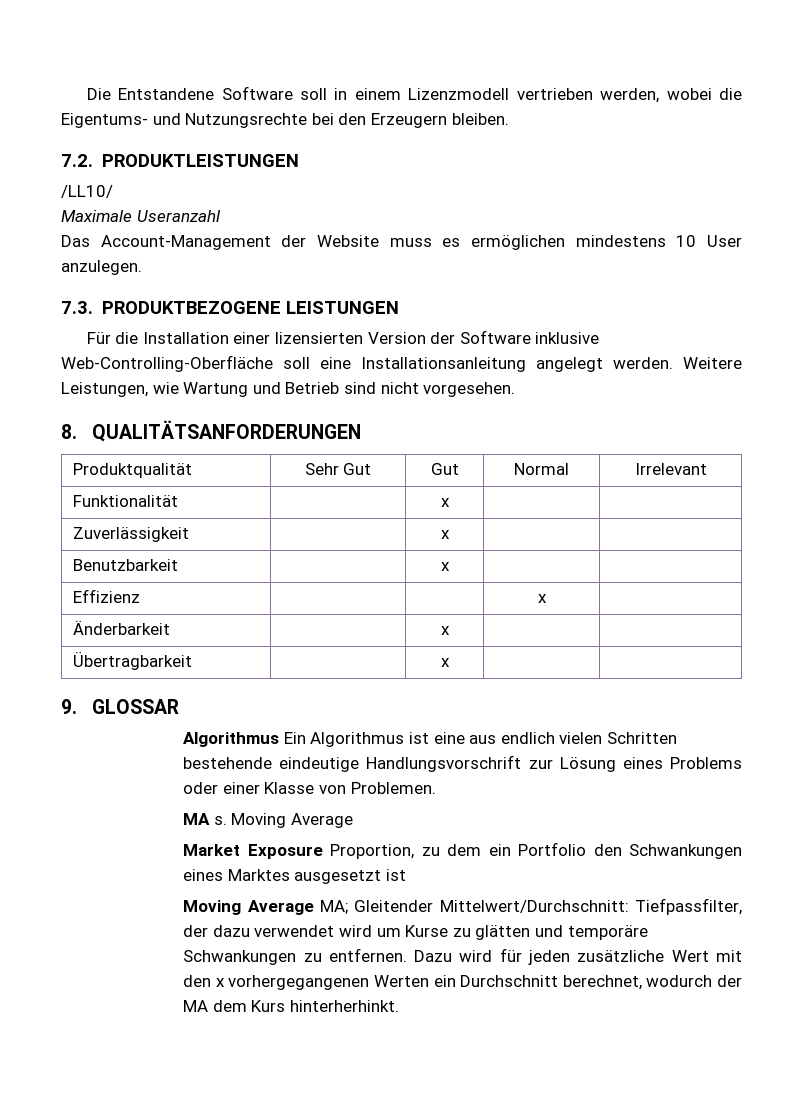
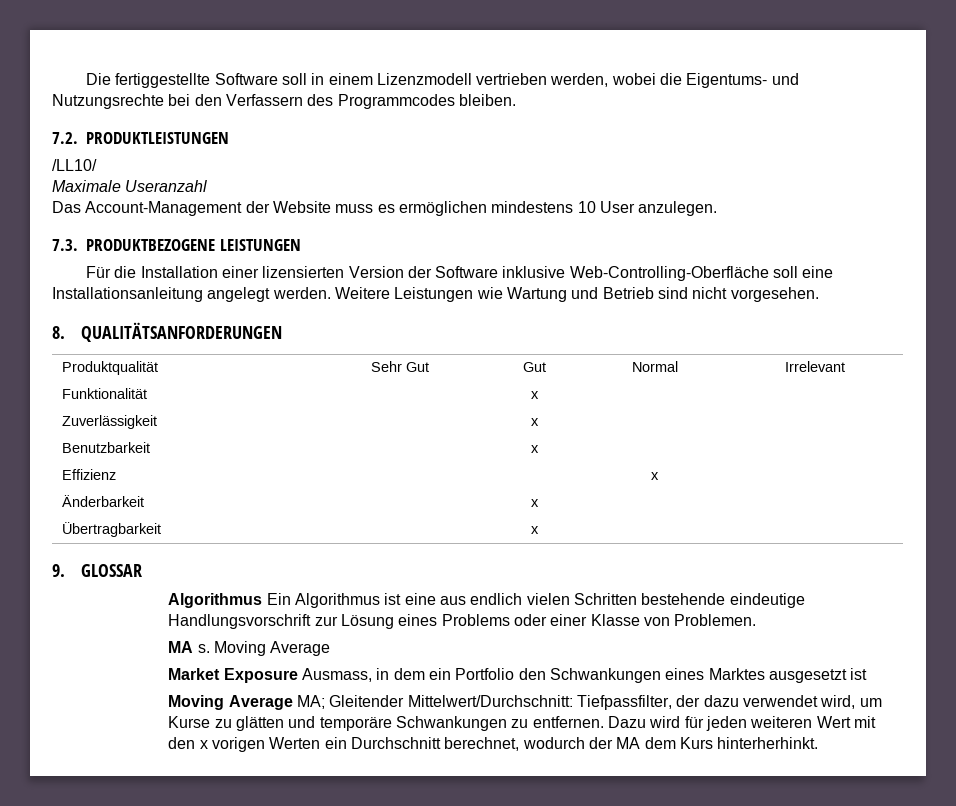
- Die Entstandene Software soll in einem Lizenzmodell vertrieben werden, wobei die Eigentums- und Nutzungsrechte bei den Erzeugern bleiben.
+ Die fertiggestellte Software soll in einem Lizenzmodell vertrieben werden, wobei die Eigentums- und Nutzungsrechte bei den Verfassern des Programmcodes bleiben.
- Weitere Leistungen, wie Wartung und Betrieb sind nicht vorgesehen.
+ Weitere Leistungen wie Wartung und Betrieb sind nicht vorgesehen.
- Market Exposure Proportion, zu dem ein Portfolio den Schwankungen eines Marktes ausgesetzt ist
+ Market Exposure Ausmass, in dem ein Portfolio den Schwankungen eines Marktes ausgesetzt ist
- Moving Average MA; Gleitender Mittelwert/Durchschnitt: Tiefpassfilter, der dazu verwendet wird um Kurse zu glätten und temporäre Schwankungen zu entfernen.
+ Moving Average MA; Gleitender Mittelwert/Durchschnitt: Tiefpassfilter, der dazu verwendet wird, um Kurse zu glätten und temporäre Schwankungen zu entfernen.
- Dazu wird für jeden zusätzliche Wert mit den x vorhergegangenen Werten ein Durchschnitt berechnet, wodurch der MA dem Kurs hinterherhinkt.
+ Dazu wird für jeden weiteren Wert mit den x vorigen Werten ein Durchschnitt berechnet, wodurch der MA dem Kurs hinterherhinkt.

